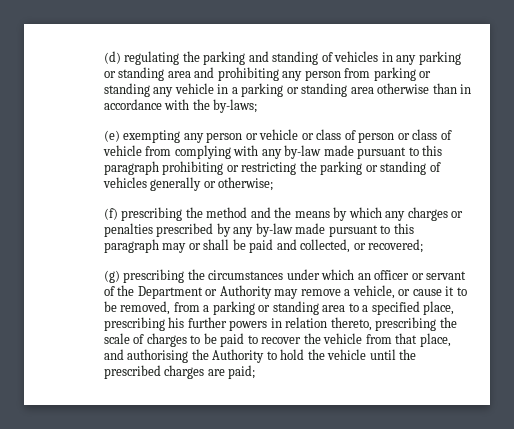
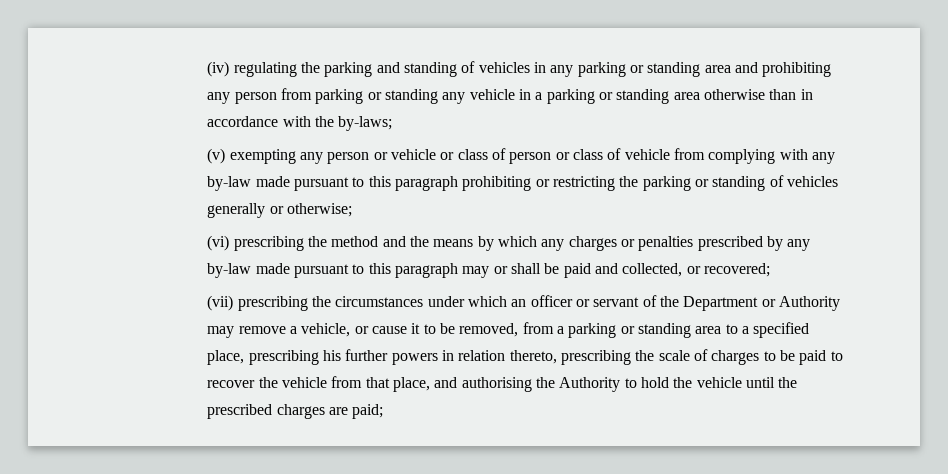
- (d) regulating the parking and standing of vehicles in any parking or standing area and prohibiting any person from parking or standing any vehicle in a parking or standing area otherwise than in accordance with the by-laws;
+ (iv) regulating the parking and standing of vehicles in any parking or standing area and prohibiting any person from parking or standing any vehicle in a parking or standing area otherwise than in accordance with the by-laws;
- (e) exempting any person or vehicle or class of person or class of vehicle from complying with any by-law made pursuant to this paragraph prohibiting or restricting the parking or standing of vehicles generally or otherwise;
+ (v) exempting any person or vehicle or class of person or class of vehicle from complying with any by-law made pursuant to this paragraph prohibiting or restricting the parking or standing of vehicles generally or otherwise;
- (f) prescribing the method and the means by which any charges or penalties prescribed by any by-law made pursuant to this paragraph may or shall be paid and collected, or recovered;
+ (vi) prescribing the method and the means by which any charges or penalties prescribed by any by-law made pursuant to this paragraph may or shall be paid and collected, or recovered;
- (g) prescribing the circumstances under which an officer or servant of the Department or Authority may remove a vehicle, or cause it to be removed, from a parking or standing area to a specified place, prescribing his further powers in relation thereto, prescribing the scale of charges to be paid to recover the vehicle from that place, and authorising the Authority to hold the vehicle until the prescribed charges are paid;
+ (vii) prescribing the circumstances under which an officer or servant of the Department or Authority may remove a vehicle, or cause it to be removed, from a parking or standing area to a specified place, prescribing his further powers in relation thereto, prescribing the scale of charges to be paid to recover the vehicle from that place, and authorising the Authority to hold the vehicle until the prescribed charges are paid;

